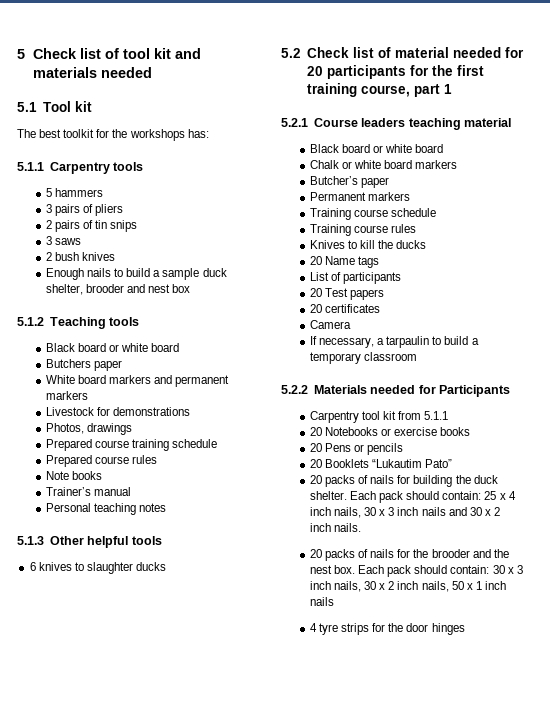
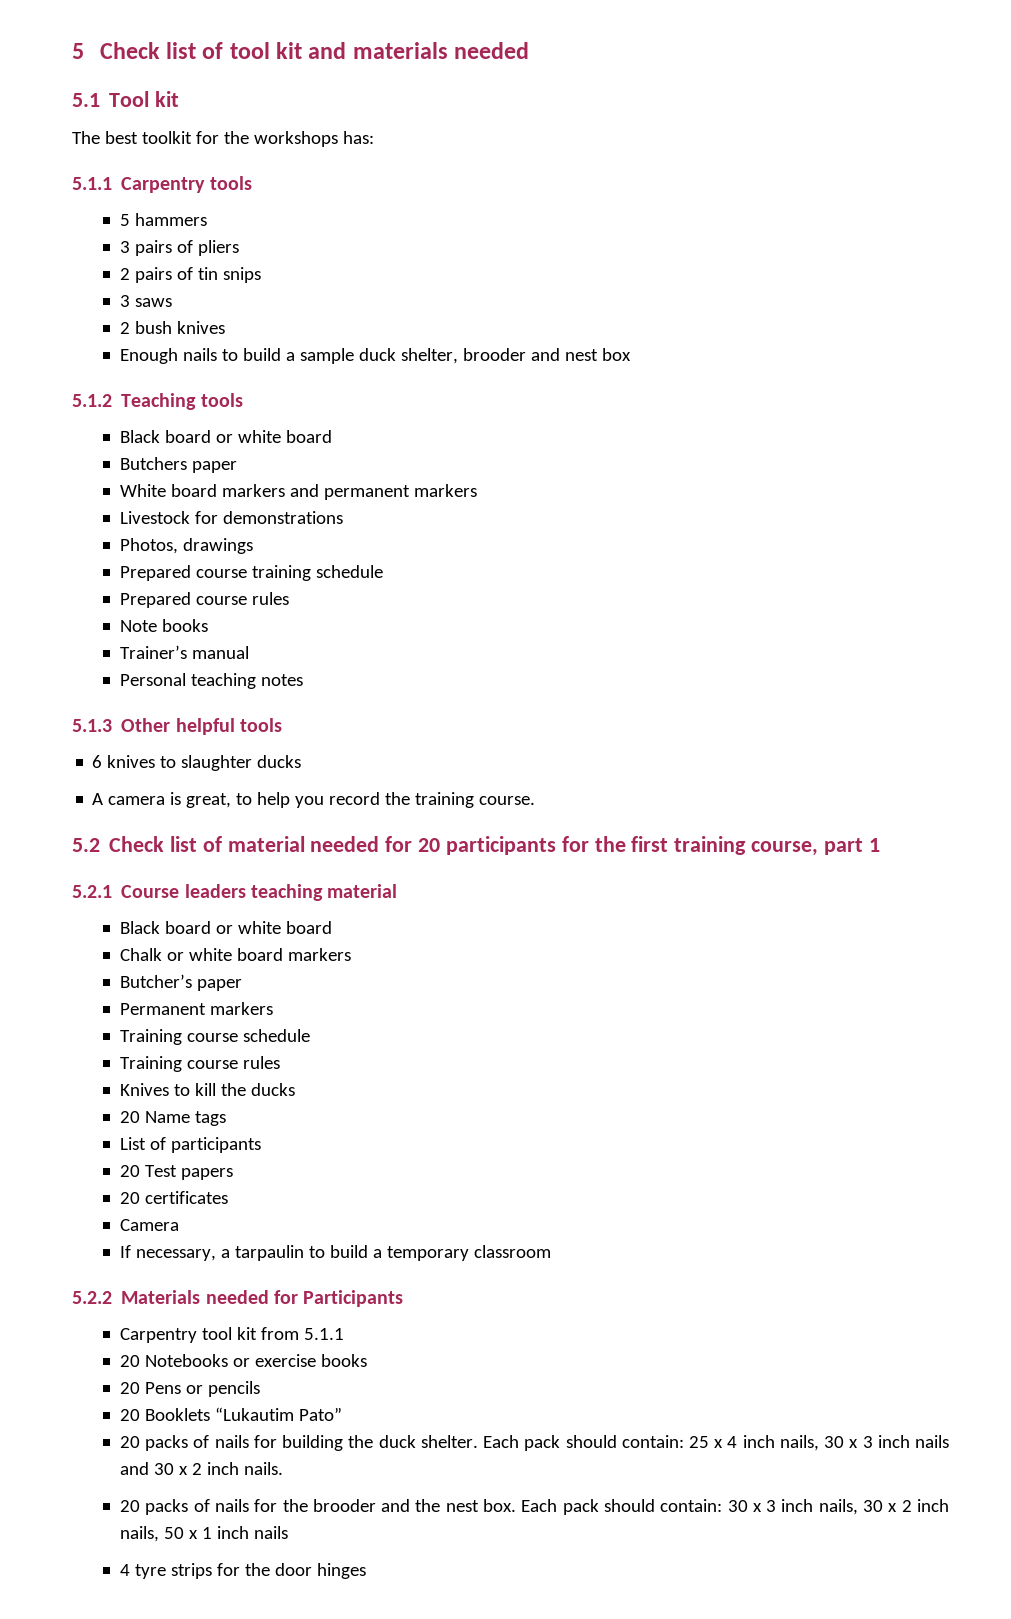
+ A camera is great, to help you record the training course.

